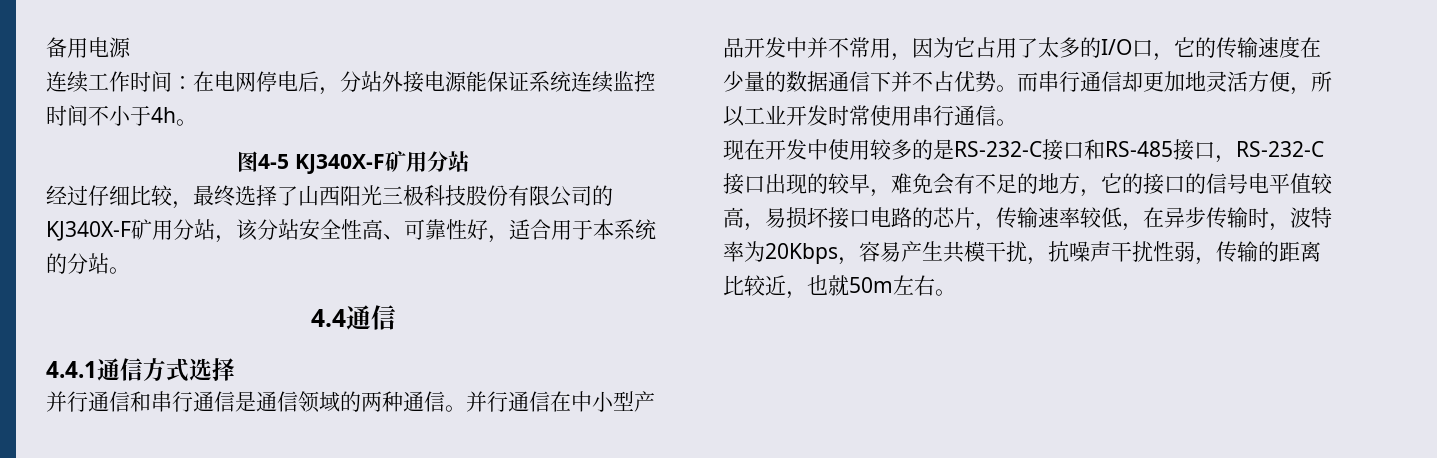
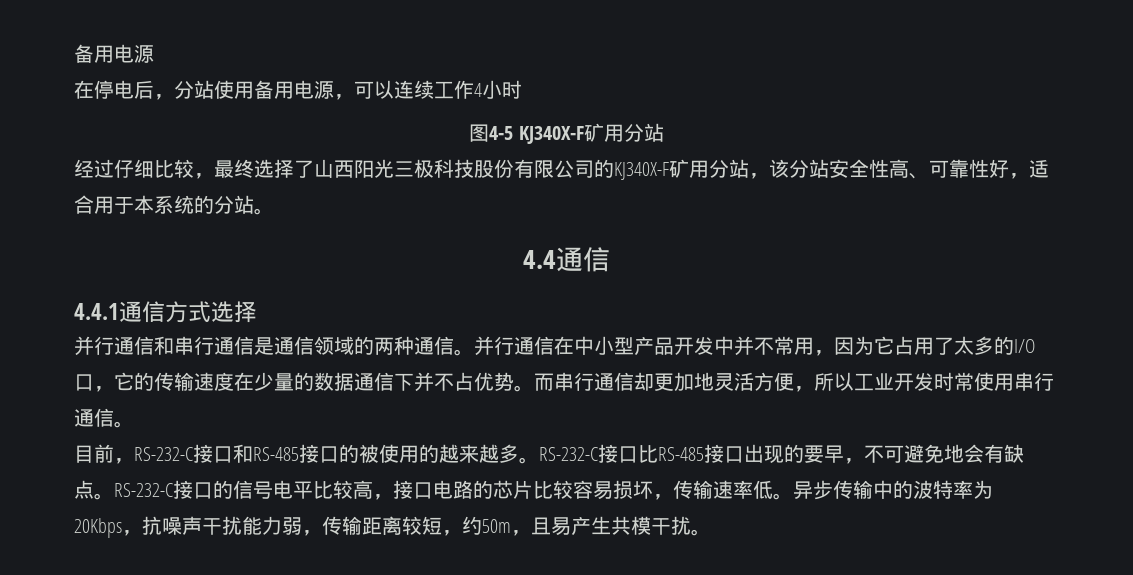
- 连续工作时间：在电网停电后，分站外接电源能保证系统连续监控时间不小于4h。
+ 在停电后，分站使用备用电源，可以连续工作4小时
- 现在开发中使用较多的是RS-232-C接口和RS-485接口，RS-232-C接口出现的较早，难免会有不足的地方，它的接口的信号电平值较高，易损坏接口电路的芯片，传输速率较低，在异步传输时，波特率为20Kbps，容易产生共模干扰，抗噪声干扰性弱，传输的距离比较近，也就50m左右。
+ 目前，RS-232-C接口和RS-485接口的被使用的越来越多。RS-232-C接口比RS-485接口出现的要早，不可避免地会有缺点。RS-232-C接口的信号电平比较高，接口电路的芯片比较容易损坏，传输速率低。异步传输中的波特率为20Kbps，抗噪声干扰能力弱，传输距离较短，约50m，且易产生共模干扰。

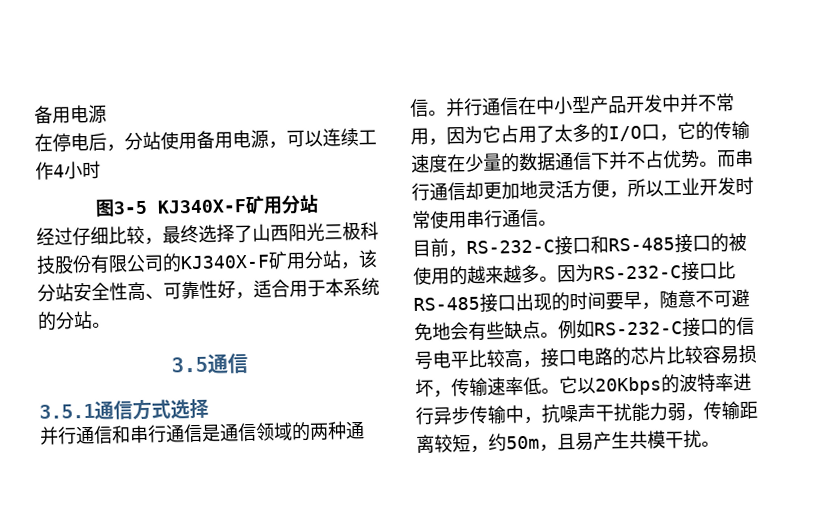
- 图4-5 KJ340X-F矿用分站
+ 图3-5 KJ340X-F矿用分站
- 4.4通信
+ 3.5通信
- 4.4.1通信方式选择
+ 3.5.1通信方式选择
- RS-232-C接口比RS-485接口出现的要早，不可避免地会有缺点。RS-232-C接口的信号电平比较高，接口电路的芯片比较容易损坏，传输速率低。
+ 因为RS-232-C接口比RS-485接口出现的时间要早，随意不可避免地会有些缺点。例如RS-232-C接口的信号电平比较高，接口电路的芯片比较容易损坏，传输速率低。
- 异步传输中的波特率为20Kbps，抗噪声干扰能力弱，传输距离较短，约50m，且易产生共模干扰。
+ 它以20Kbps的波特率进行异步传输中，抗噪声干扰能力弱，传输距离较短，约50m，且易产生共模干扰。

